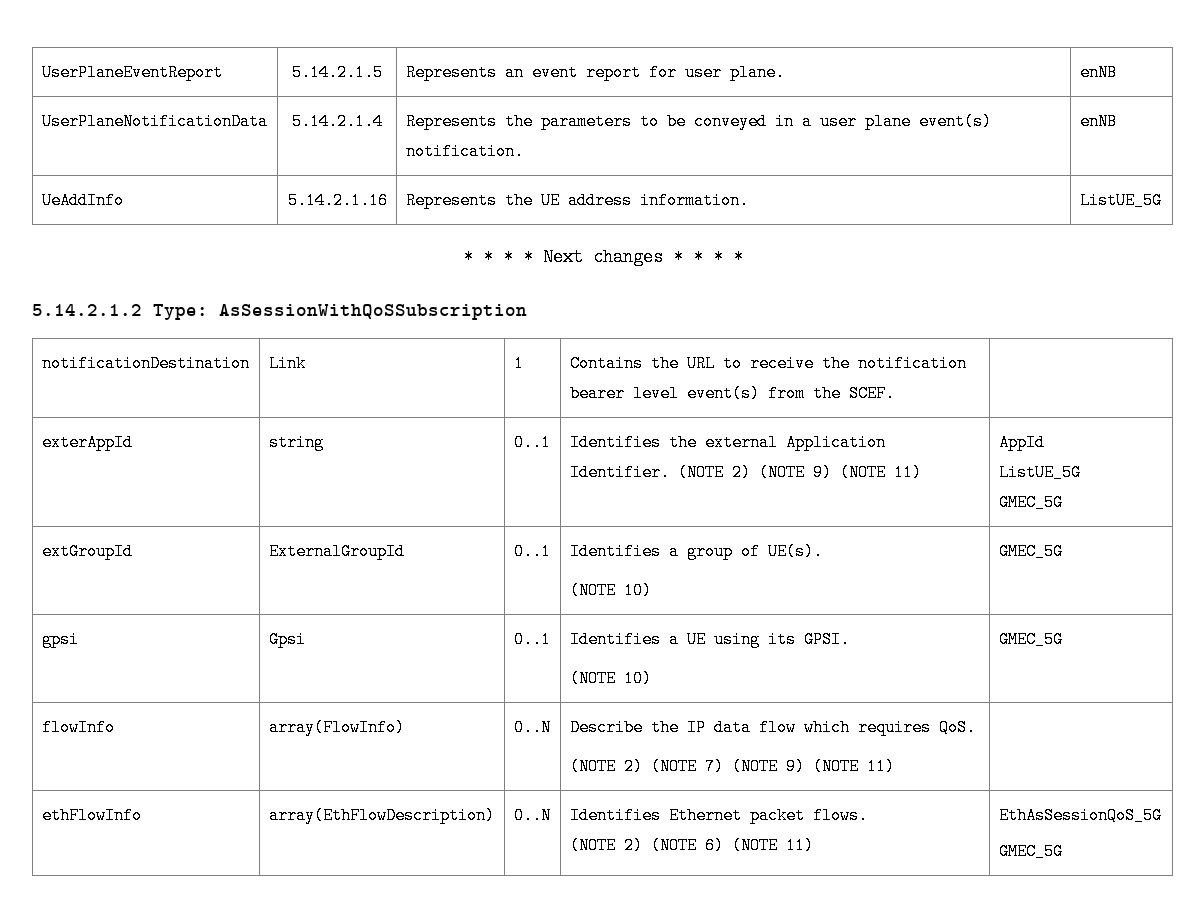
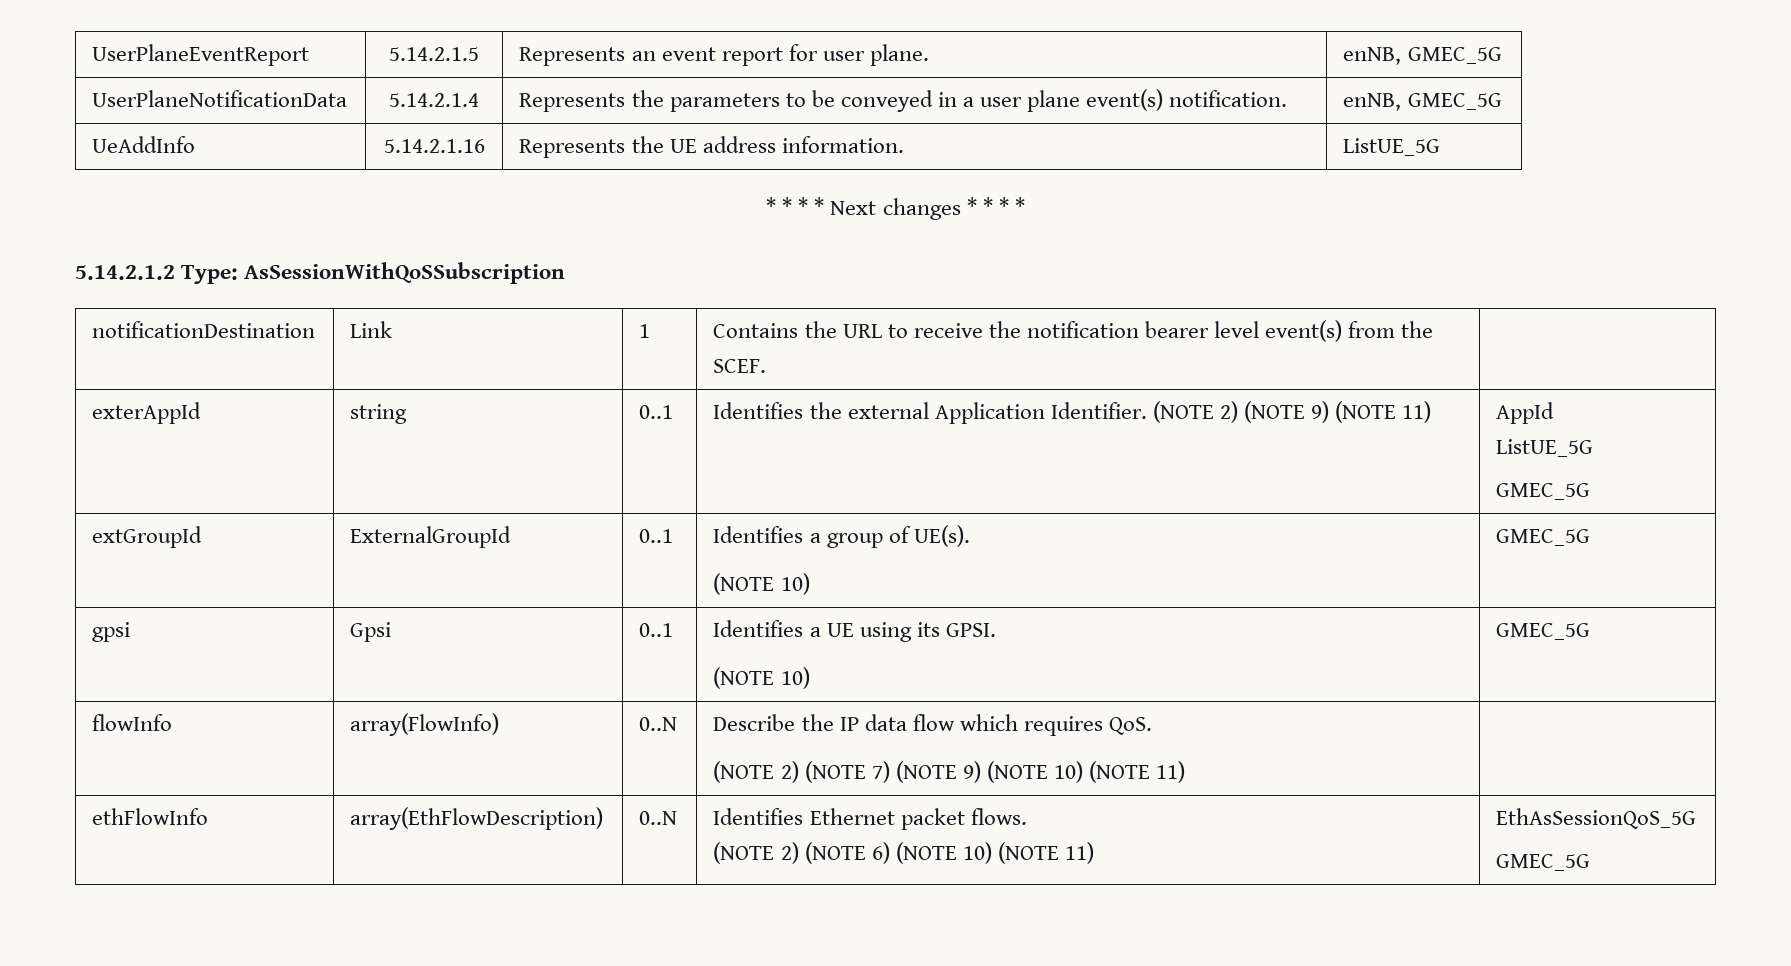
- UserPlaneEventReport | 5.14.2.1.5 | Represents an event report for user plane. | enNB
+ UserPlaneEventReport | 5.14.2.1.5 | Represents an event report for user plane. | enNB, GMEC_5G
- UserPlaneNotificationData | 5.14.2.1.4 | Represents the parameters to be conveyed in a user plane event(s) notification. | enNB
+ UserPlaneNotificationData | 5.14.2.1.4 | Represents the parameters to be conveyed in a user plane event(s) notification. | enNB, GMEC_5G
  flowInfo | array(FlowInfo) | 0..N | Describe the IP data flow which requires QoS.
- (NOTE 2) (NOTE 7) (NOTE 9) (NOTE 11) |
+ (NOTE 2) (NOTE 7) (NOTE 9) (NOTE 10) (NOTE 11) |
  ethFlowInfo | array(EthFlowDescription) | 0..N | Identifies Ethernet packet flows.
- (NOTE 2) (NOTE 6) (NOTE 11) | EthAsSessionQoS_5G
+ (NOTE 2) (NOTE 6) (NOTE 10) (NOTE 11) | EthAsSessionQoS_5G

